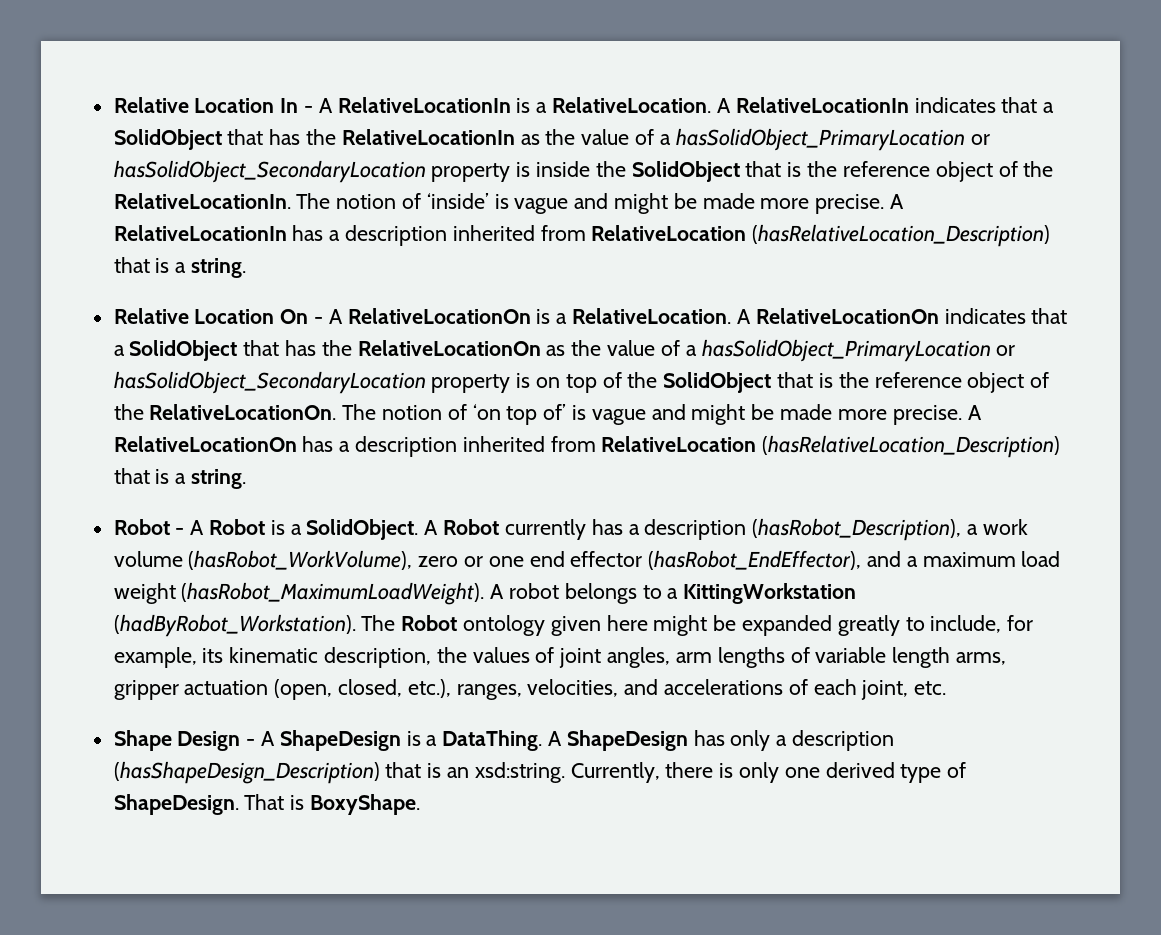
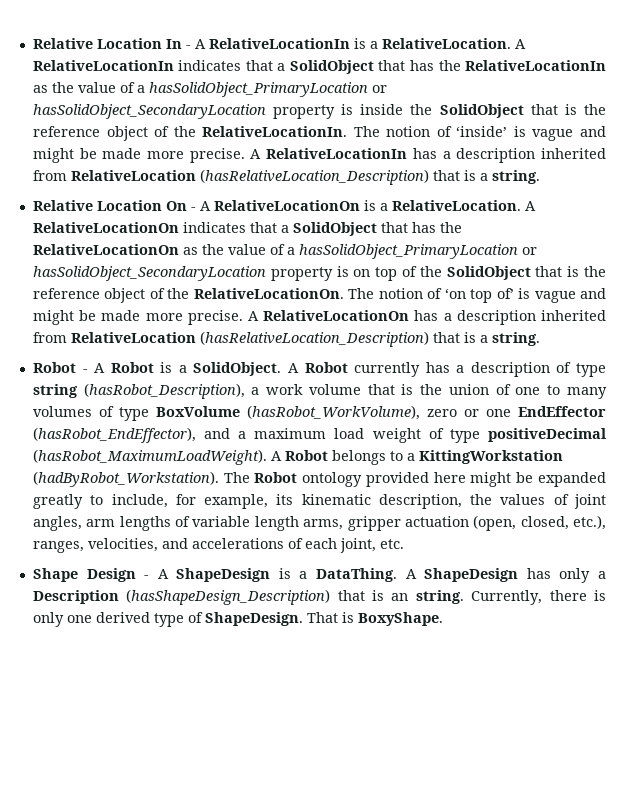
- A Robot currently has a description (hasRobot_Description), a work volume (hasRobot_WorkVolume), zero or one end effector (hasRobot_EndEffector), and a maximum load weight (hasRobot_MaximumLoadWeight).
+ A Robot currently has a description of type string (hasRobot_Description), a work volume that is the union of one to many volumes of type BoxVolume (hasRobot_WorkVolume), zero or one EndEffector (hasRobot_EndEffector), and a maximum load weight of type positiveDecimal (hasRobot_MaximumLoadWeight).
- A robot belongs to a KittingWorkstation (hadByRobot_Workstation).
+ A Robot belongs to a KittingWorkstation (hadByRobot_Workstation).
- The Robot ontology given here might be expanded greatly to include, for example, its kinematic description, the values of joint angles, arm lengths of variable length arms, gripper actuation (open, closed, etc.), ranges, velocities, and accelerations of each joint, etc.
+ The Robot ontology provided here might be expanded greatly to include, for example, its kinematic description, the values of joint angles, arm lengths of variable length arms, gripper actuation (open, closed, etc.), ranges, velocities, and accelerations of each joint, etc.
- A ShapeDesign has only a description (hasShapeDesign_Description) that is an xsd:string.
+ A ShapeDesign has only a Description (hasShapeDesign_Description) that is an string.

